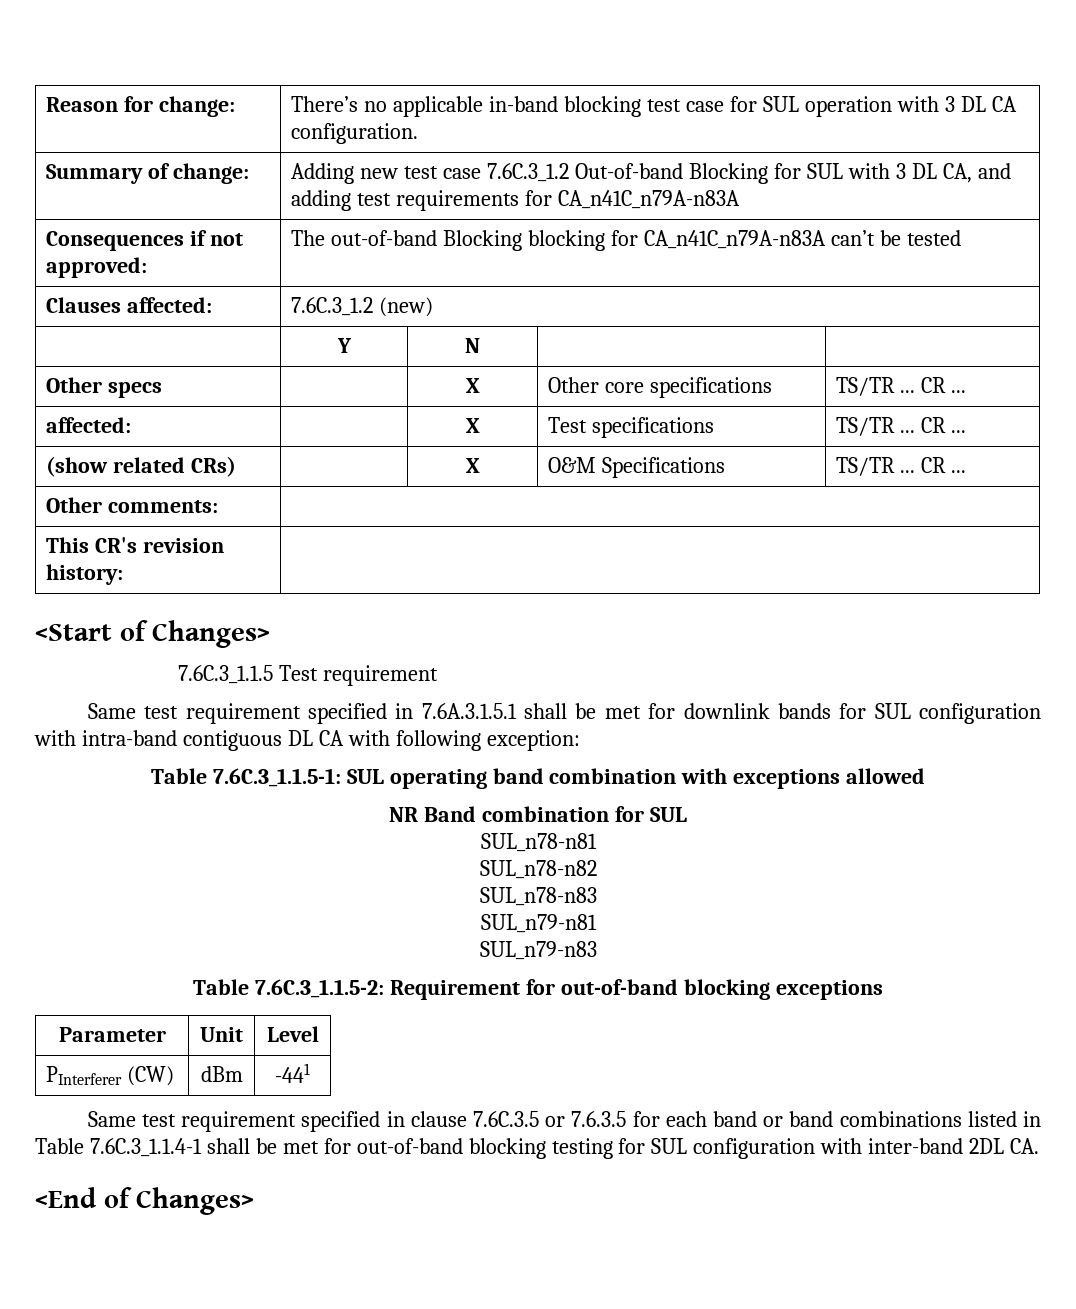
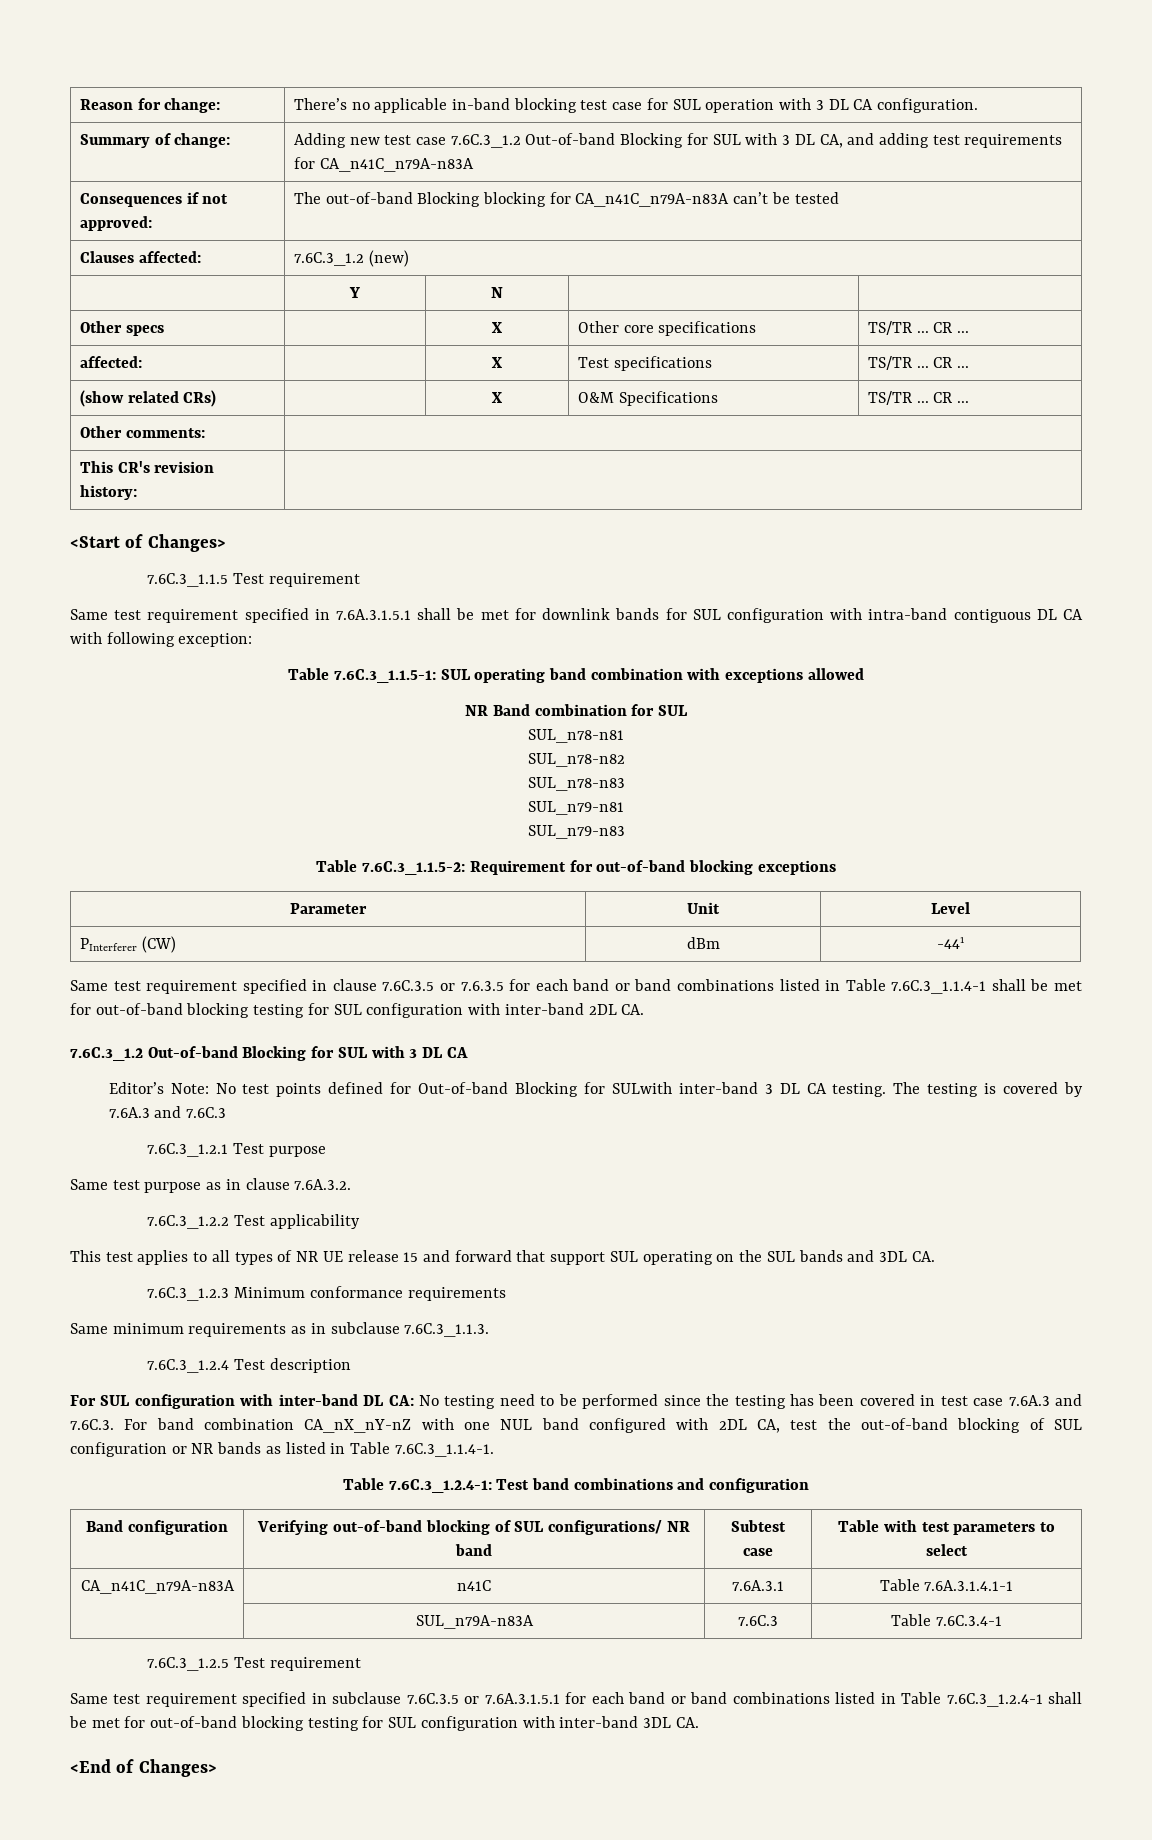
+ 7.6C.3_1.2 Out-of-band Blocking for SUL with 3 DL CA
+ Editor’s Note: No test points defined for Out-of-band Blocking for SULwith inter-band 3 DL CA testing. The testing is covered by 7.6A.3 and 7.6C.3
+ 7.6C.3_1.2.1 Test purpose
+ Same test purpose as in clause 7.6A.3.2.
+ 7.6C.3_1.2.2 Test applicability
+ This test applies to all types of NR UE release 15 and forward that support SUL operating on the SUL bands and 3DL CA.
+ 7.6C.3_1.2.3 Minimum conformance requirements
+ Same minimum requirements as in subclause 7.6C.3_1.1.3.
+ 7.6C.3_1.2.4 Test description
+ For SUL configuration with inter-band DL CA: No testing need to be performed since the testing has been covered in test case 7.6A.3 and 7.6C.3. For band combination CA_nX_nY-nZ with one NUL band configured with 2DL CA, test the out-of-band blocking of SUL configuration or NR bands as listed in Table 7.6C.3_1.1.4-1.
+ Table 7.6C.3_1.2.4-1: Test band combinations and configuration
+ Band configuration | Verifying out-of-band blocking of SUL configurations/ NR band | Subtest case | Table with test parameters to select
+ CA_n41C_n79A-n83A | n41C | 7.6A.3.1 | Table 7.6A.3.1.4.1-1
+ | SUL_n79A-n83A | 7.6C.3 | Table 7.6C.3.4-1
+ 7.6C.3_1.2.5 Test requirement
+ Same test requirement specified in subclause 7.6C.3.5 or 7.6A.3.1.5.1 for each band or band combinations listed in Table 7.6C.3_1.2.4-1 shall be met for out-of-band blocking testing for SUL configuration with inter-band 3DL CA.

